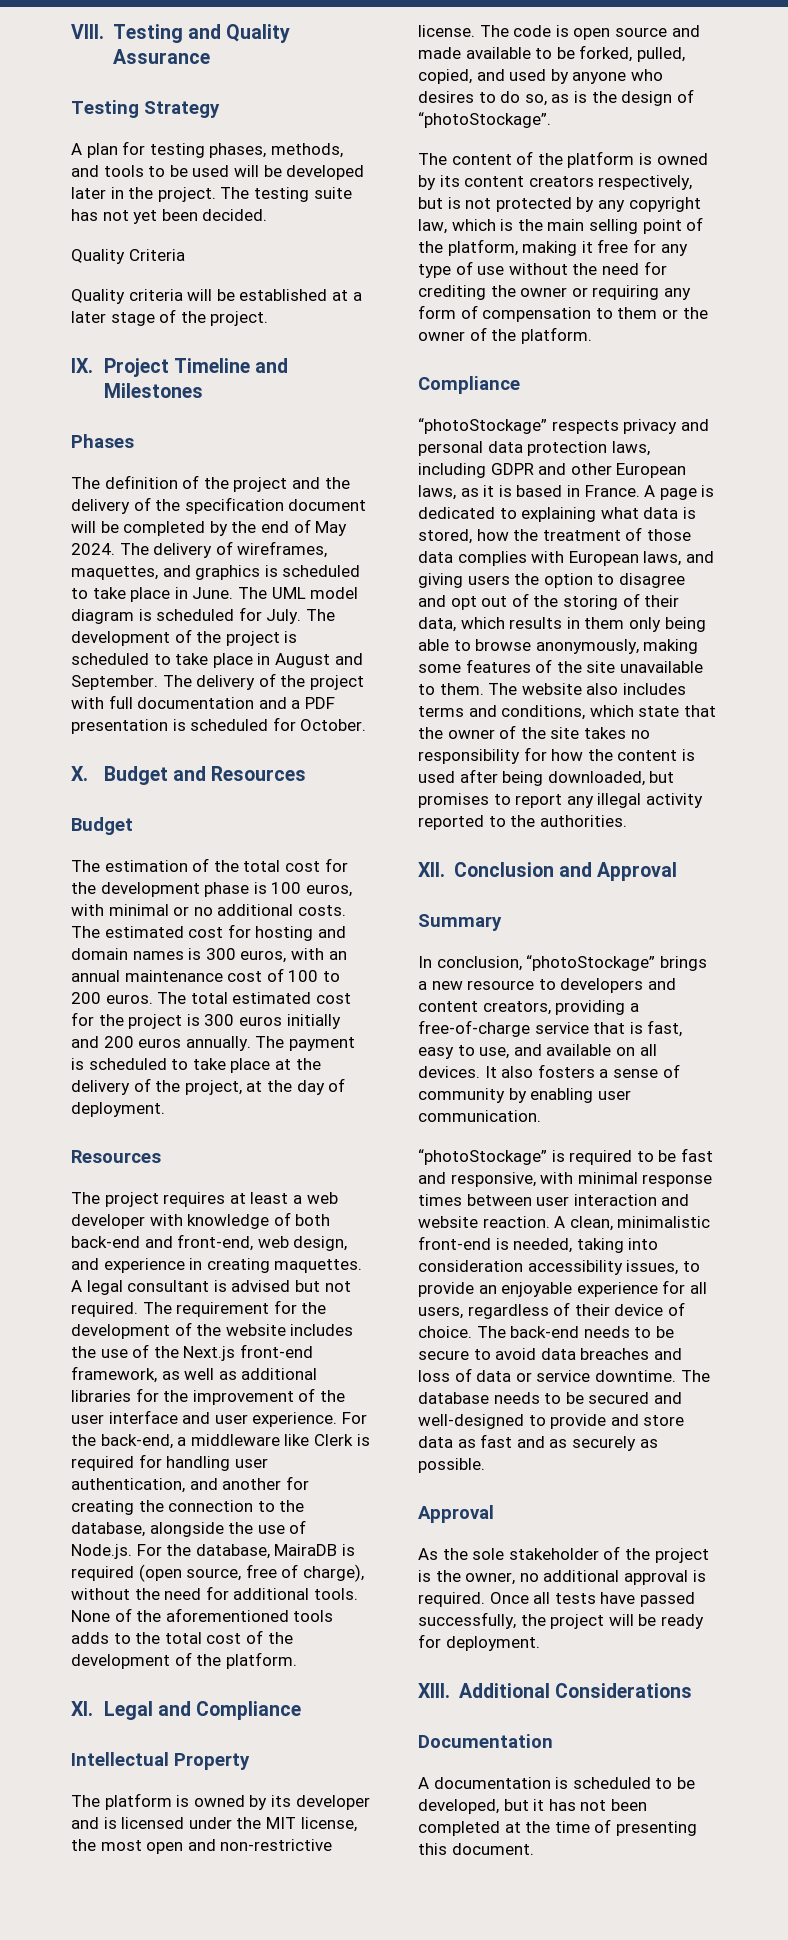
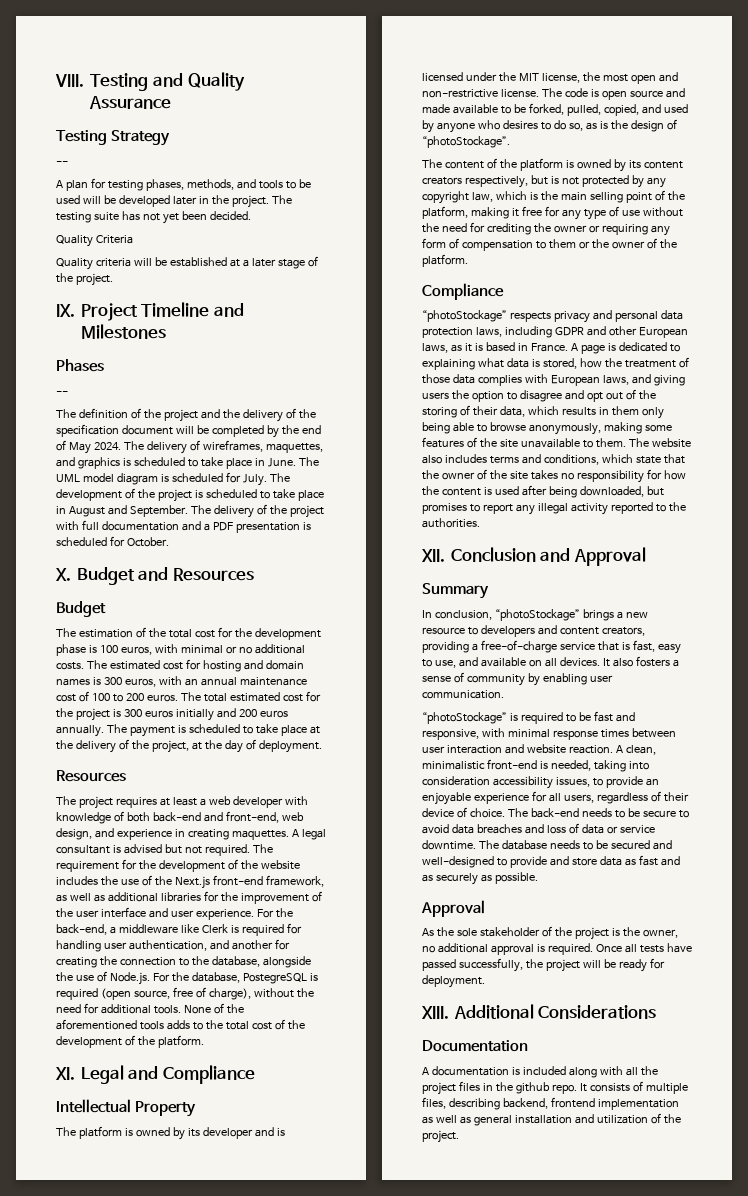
  Testing Strategy
+ --
  Phases
+ --
- For the back-end, a middleware like Clerk is required for handling user authentication, and another for creating the connection to the database, alongside the use of Node.js. For the database, MairaDB is required (open source, free of charge), without the need for additional tools.
+ For the back-end, a middleware like Clerk is required for handling user authentication, and another for creating the connection to the database, alongside the use of Node.js. For the database, PostegreSQL is required (open source, free of charge), without the need for additional tools.
- A documentation is scheduled to be developed, but it has not been completed at the time of presenting this document.
+ A documentation is included along with all the project files in the github repo. It consists of multiple files, describing backend, frontend implementation as well as general installation and utilization of the project.

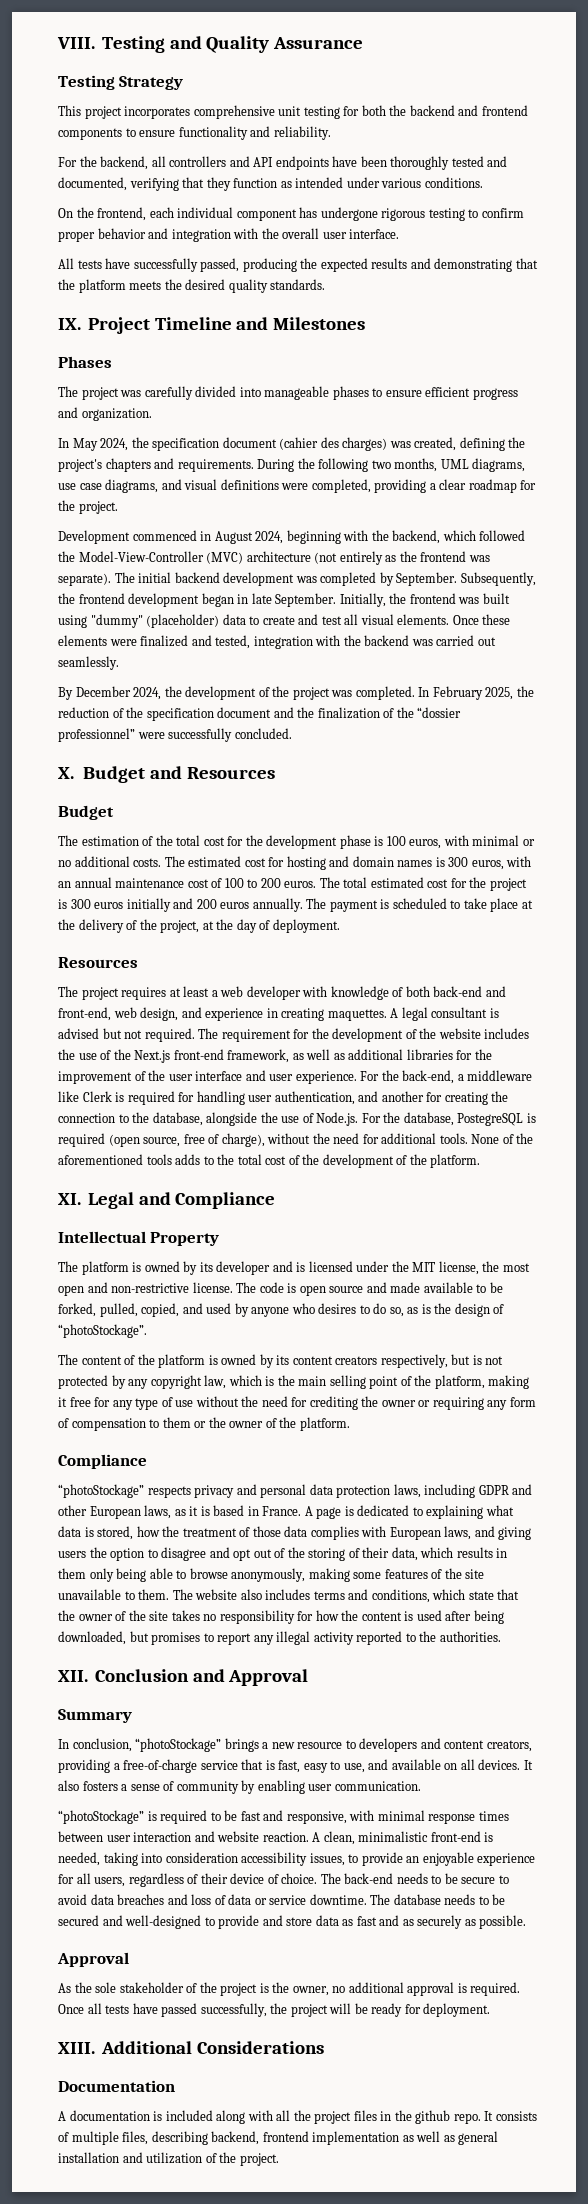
  Testing Strategy
- --
- A plan for testing phases, methods, and tools to be used will be developed later in the project. The testing suite has not yet been decided.
- Quality Criteria
- Quality criteria will be established at a later stage of the project.
+ This project incorporates comprehensive unit testing for both the backend and frontend components to ensure functionality and reliability.
+ For the backend, all controllers and API endpoints have been thoroughly tested and documented, verifying that they function as intended under various conditions.
+ On the frontend, each individual component has undergone rigorous testing to confirm proper behavior and integration with the overall user interface.
+ All tests have successfully passed, producing the expected results and demonstrating that the platform meets the desired quality standards.
  Phases
- --
- The definition of the project and the delivery of the specification document will be completed by the end of May 2024. The delivery of wireframes, maquettes, and graphics is scheduled to take place in June. The UML model diagram is scheduled for July. The development of the project is scheduled to take place in August and September. The delivery of the project with full documentation and a PDF presentation is scheduled for October.
+ The project was carefully divided into manageable phases to ensure efficient progress and organization.
+ In May 2024, the specification document (cahier des charges) was created, defining the project's chapters and requirements. During the following two months, UML diagrams, use case diagrams, and visual definitions were completed, providing a clear roadmap for the project.
+ Development commenced in August 2024, beginning with the backend, which followed the Model-View-Controller (MVC) architecture (not entirely as the frontend was separate). The initial backend development was completed by September. Subsequently, the frontend development began in late September. Initially, the frontend was built using "dummy" (placeholder) data to create and test all visual elements. Once these elements were finalized and tested, integration with the backend was carried out seamlessly.
+ By December 2024, the development of the project was completed. In February 2025, the reduction of the specification document and the finalization of the “dossier professionnel” were successfully concluded.

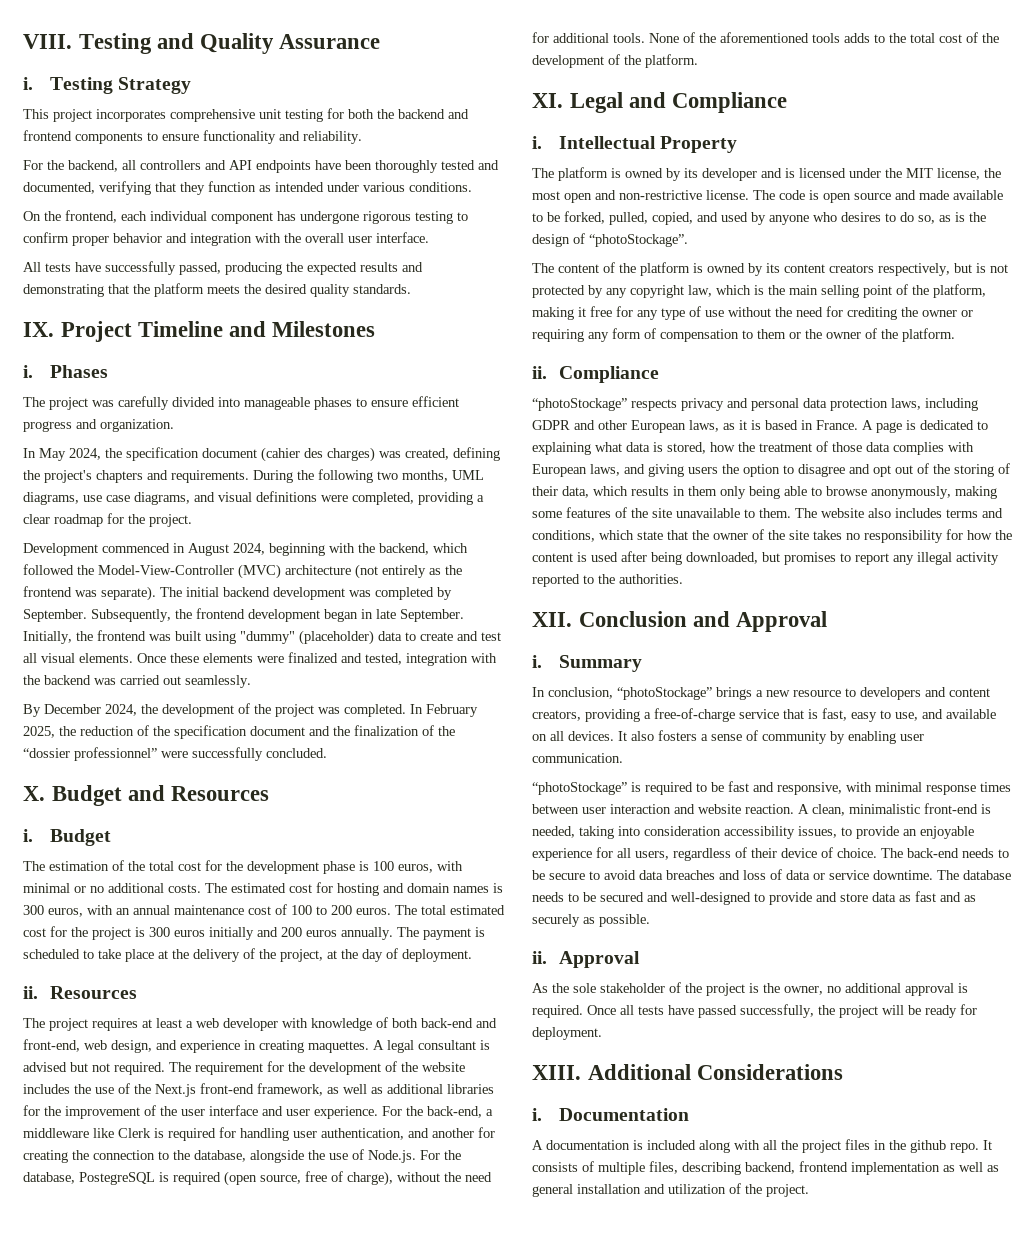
  Testing and Quality Assurance
- Testing Strategy
+ i. Testing Strategy
  IX. Project Timeline and Milestones
- Phases
+ i. Phases
  X. Budget and Resources
- Budget
+ i. Budget
  The payment is scheduled to take place at the delivery of the project, at the day of deployment.
- Resources
+ ii. Resources
  XI. Legal and Compliance
- Intellectual Property
+ i. Intellectual Property
  The content of the platform is owned by its content creators respectively, but is not protected by any copyright law, which is the main selling point of the platform, making it free for any type of use without the need for crediting the owner or requiring any form of compensation to them or the owner of the platform.
- Compliance
+ ii. Compliance
  XII. Conclusion and Approval
- Summary
+ i. Summary
  The database needs to be secured and well-designed to provide and store data as fast and as securely as possible.
- Approval
+ ii. Approval
  Additional Considerations
- Documentation
+ i. Documentation

